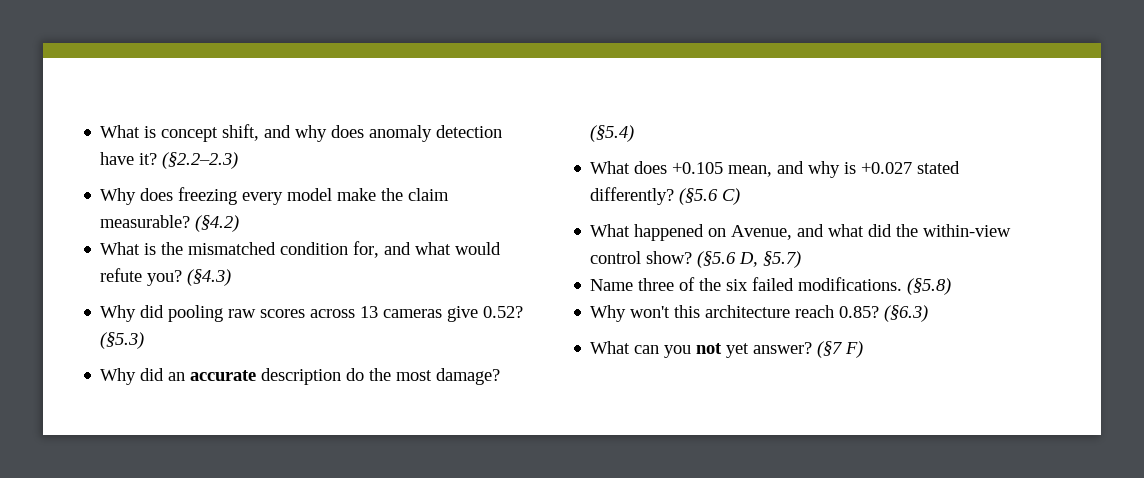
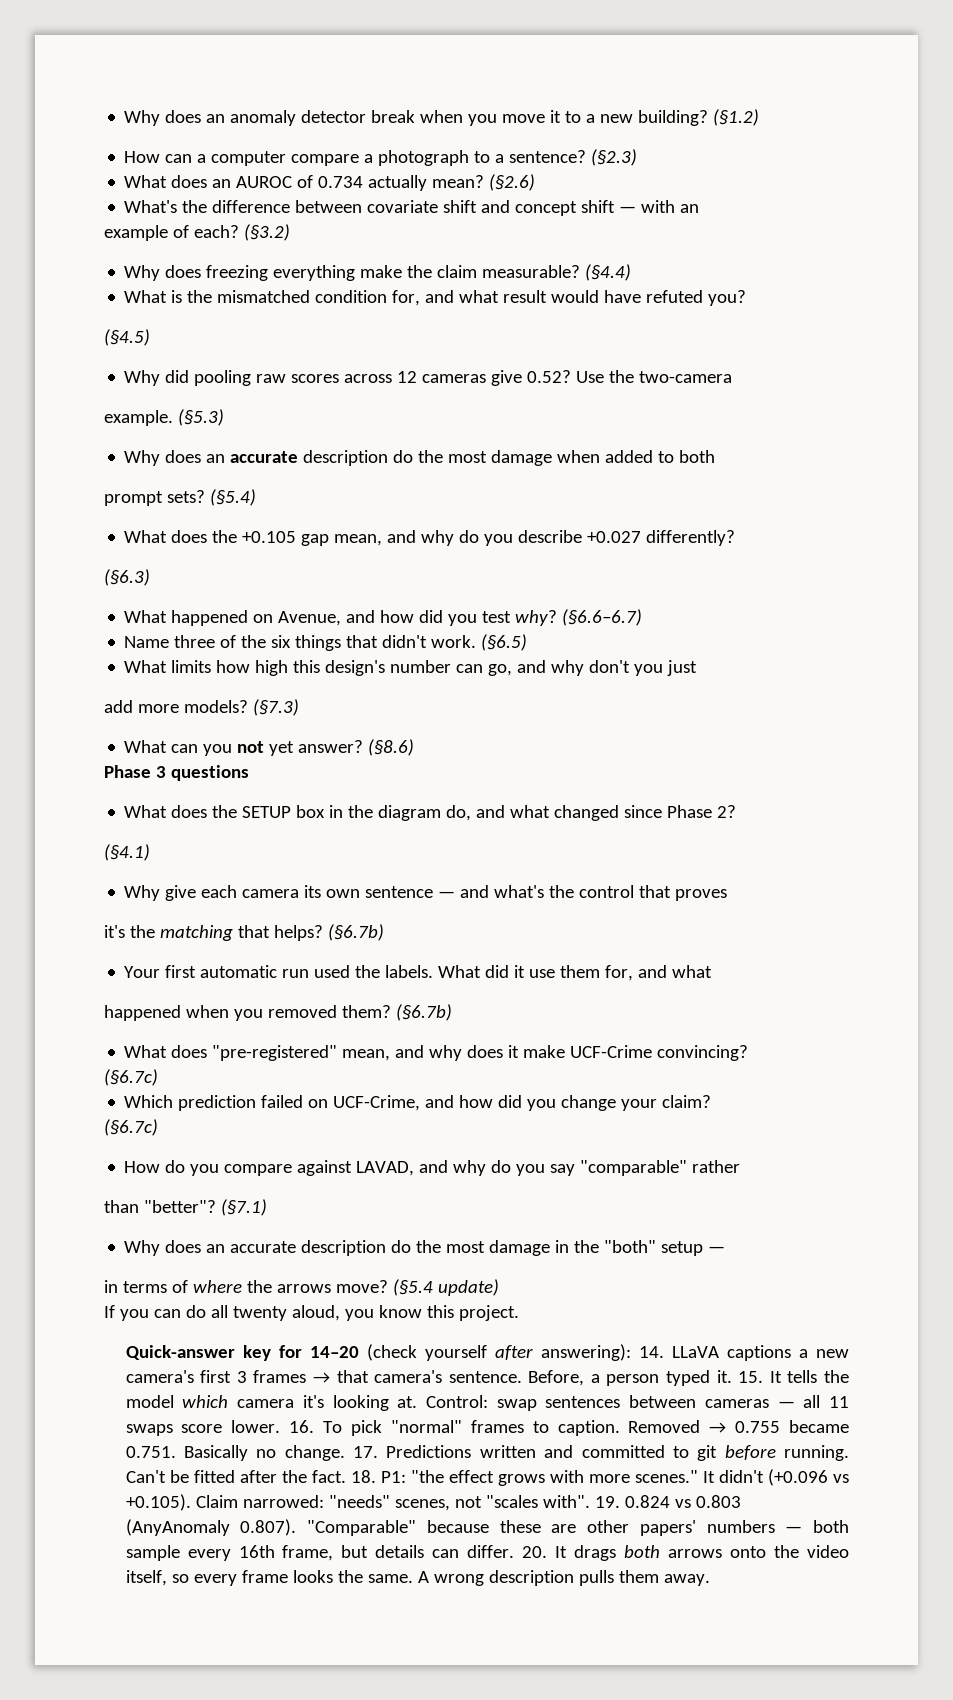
- What is concept shift, and why does anomaly detection have it? (§2.2–2.3)
+ Why does an anomaly detector break when you move it to a new building? (§1.2)
+ How can a computer compare a photograph to a sentence? (§2.3)
+ What does an AUROC of 0.734 actually mean? (§2.6)
+ What's the difference between covariate shift and concept shift — with an
+ example of each? (§3.2)
- Why does freezing every model make the claim measurable?
+ Why does freezing everything make the claim measurable?
- (§4.2)
+ (§4.4)
- What is the mismatched condition for, and what would refute you? (§4.3)
+ What is the mismatched condition for, and what result would have refuted you?
+ (§4.5)
- Why did pooling raw scores across 13 cameras give 0.52?
+ Why did pooling raw scores across 12 cameras give 0.52?
+ Use the two-camera
+ example.
- Why did an accurate description do the most damage? (§5.4)
- What does +0.105 mean, and why is +0.027 stated differently? (§5.6 C)
+ Why does an accurate description do the most damage when added to both
+ prompt sets? (§5.4)
+ What does the +0.105 gap mean, and why do you describe +0.027 differently?
+ (§6.3)
- What happened on Avenue, and what did the within-view control show? (§5.6 D, §5.7)
+ What happened on Avenue, and how did you test why? (§6.6–6.7)
- Name three of the six failed modifications. (§5.8)
- Why won't this architecture reach 0.85? (§6.3)
+ Name three of the six things that didn't work. (§6.5)
+ What limits how high this design's number can go, and why don't you just
+ add more models? (§7.3)
- (§7 F)
+ (§8.6)
+ Phase 3 questions
+ What does the SETUP box in the diagram do, and what changed since Phase 2?
+ (§4.1)
+ Why give each camera its own sentence — and what's the control that proves
+ it's the matching that helps? (§6.7b)
+ Your first automatic run used the labels. What did it use them for, and what
+ happened when you removed them? (§6.7b)
+ What does "pre-registered" mean, and why does it make UCF-Crime convincing?
+ (§6.7c)
+ Which prediction failed on UCF-Crime, and how did you change your claim?
+ (§6.7c)
+ How do you compare against LAVAD, and why do you say "comparable" rather
+ than "better"? (§7.1)
+ Why does an accurate description do the most damage in the "both" setup —
+ in terms of where the arrows move? (§5.4 update)
+ If you can do all twenty aloud, you know this project.
+ Quick-answer key for 14–20 (check yourself after answering): 14. LLaVA captions a new camera's first 3 frames → that camera's sentence. Before, a person typed it. 15. It tells the model which camera it's looking at. Control: swap sentences between cameras — all 11 swaps score lower. 16. To pick "normal" frames to caption. Removed → 0.755 became 0.751. Basically no change. 17. Predictions written and committed to git before running. Can't be fitted after the fact. 18. P1: "the effect grows with more scenes." It didn't (+0.096 vs +0.105). Claim narrowed: "needs" scenes, not "scales with". 19. 0.824 vs 0.803 (AnyAnomaly 0.807). "Comparable" because these are other papers' numbers — both sample every 16th frame, but details can differ. 20. It drags both arrows onto the video itself, so every frame looks the same. A wrong description pulls them away.

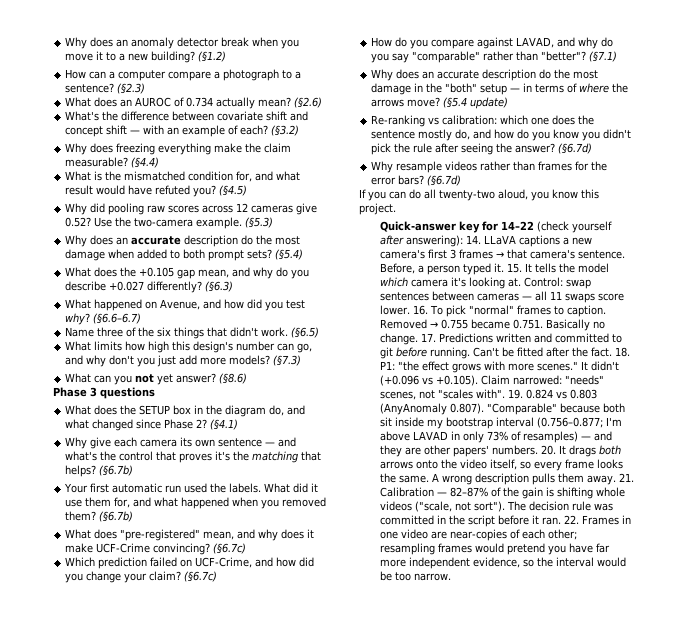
- What's the difference between covariate shift and concept shift — with an
- example of each?
+ What's the difference between covariate shift and concept shift — with an example of each?
- What is the mismatched condition for, and what result would have refuted you?
- (§4.5)
+ What is the mismatched condition for, and what result would have refuted you? (§4.5)
- Use the two-camera
- example.
+ Use the two-camera example.
- Why does an accurate description do the most damage when added to both
- prompt sets?
+ Why does an accurate description do the most damage when added to both prompt sets?
- What does the +0.105 gap mean, and why do you describe +0.027 differently?
- (§6.3)
+ What does the +0.105 gap mean, and why do you describe +0.027 differently? (§6.3)
- What limits how high this design's number can go, and why don't you just
- add more models?
+ What limits how high this design's number can go, and why don't you just add more models?
- What does the SETUP box in the diagram do, and what changed since Phase 2?
- (§4.1)
+ What does the SETUP box in the diagram do, and what changed since Phase 2? (§4.1)
- Why give each camera its own sentence — and what's the control that proves
- it's the matching that helps?
+ Why give each camera its own sentence — and what's the control that proves it's the matching that helps?
- What did it use them for, and what
- happened when you removed them?
+ What did it use them for, and what happened when you removed them?
- What does "pre-registered" mean, and why does it make UCF-Crime convincing?
- (§6.7c)
+ What does "pre-registered" mean, and why does it make UCF-Crime convincing? (§6.7c)
- Which prediction failed on UCF-Crime, and how did you change your claim?
- (§6.7c)
+ Which prediction failed on UCF-Crime, and how did you change your claim? (§6.7c)
- How do you compare against LAVAD, and why do you say "comparable" rather
- than "better"?
+ How do you compare against LAVAD, and why do you say "comparable" rather than "better"?
- Why does an accurate description do the most damage in the "both" setup —
- in terms of where the arrows move?
+ Why does an accurate description do the most damage in the "both" setup — in terms of where the arrows move?
+ Re-ranking vs calibration: which one does the sentence mostly do, and how do you know you didn't pick the rule after seeing the answer? (§6.7d)
+ Why resample videos rather than frames for the error bars? (§6.7d)
- If you can do all twenty aloud, you know this project.
+ If you can do all twenty-two aloud, you know this project.
- Quick-answer key for 14–20 (check yourself after answering): 14. LLaVA captions a new camera's first 3 frames → that camera's sentence.
+ Quick-answer key for 14–22 (check yourself after answering): 14. LLaVA captions a new camera's first 3 frames → that camera's sentence.
- 19. 0.824 vs 0.803 (AnyAnomaly 0.807). "Comparable" because these are other papers' numbers — both sample every 16th frame, but details can differ.
+ 19. 0.824 vs 0.803 (AnyAnomaly 0.807). "Comparable" because both sit inside my bootstrap interval (0.756–0.877; I'm above LAVAD in only 73% of resamples) — and they are other papers' numbers.
+ 21. Calibration — 82–87% of the gain is shifting whole videos ("scale, not sort"). The decision rule was committed in the script before it ran. 22. Frames in one video are near-copies of each other; resampling frames would pretend you have far more independent evidence, so the interval would be too narrow.

